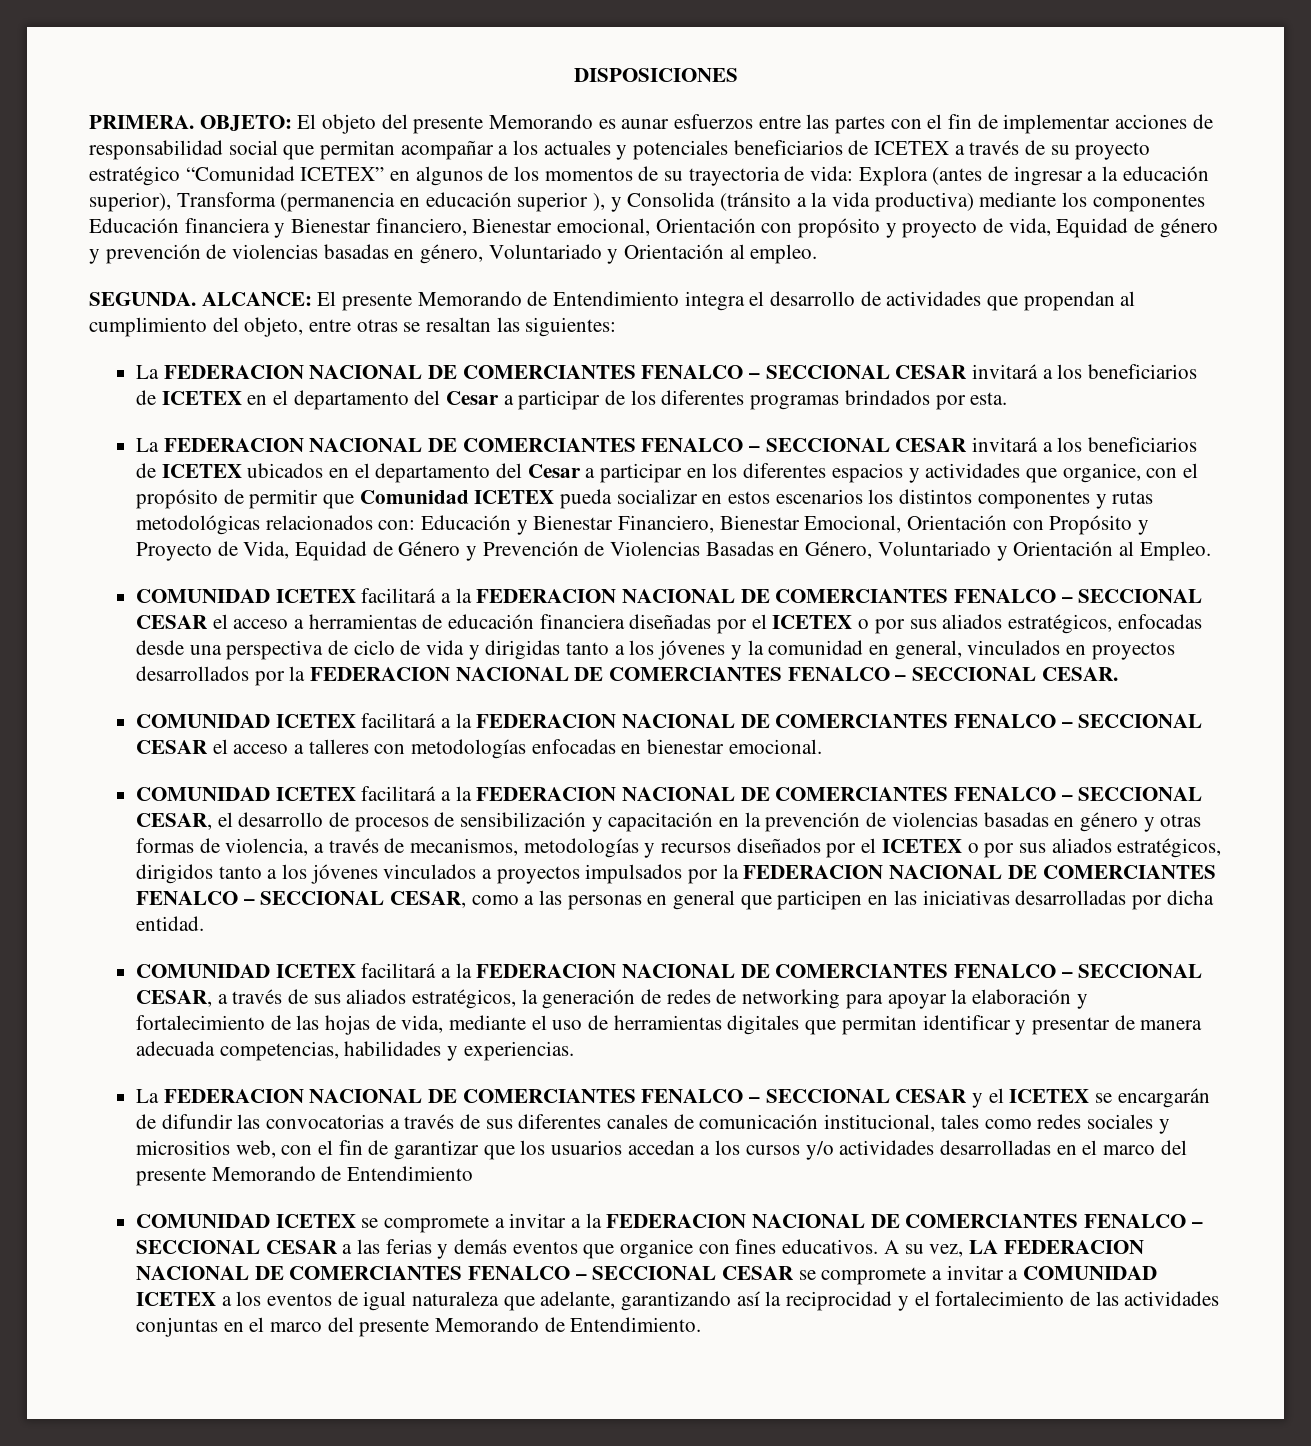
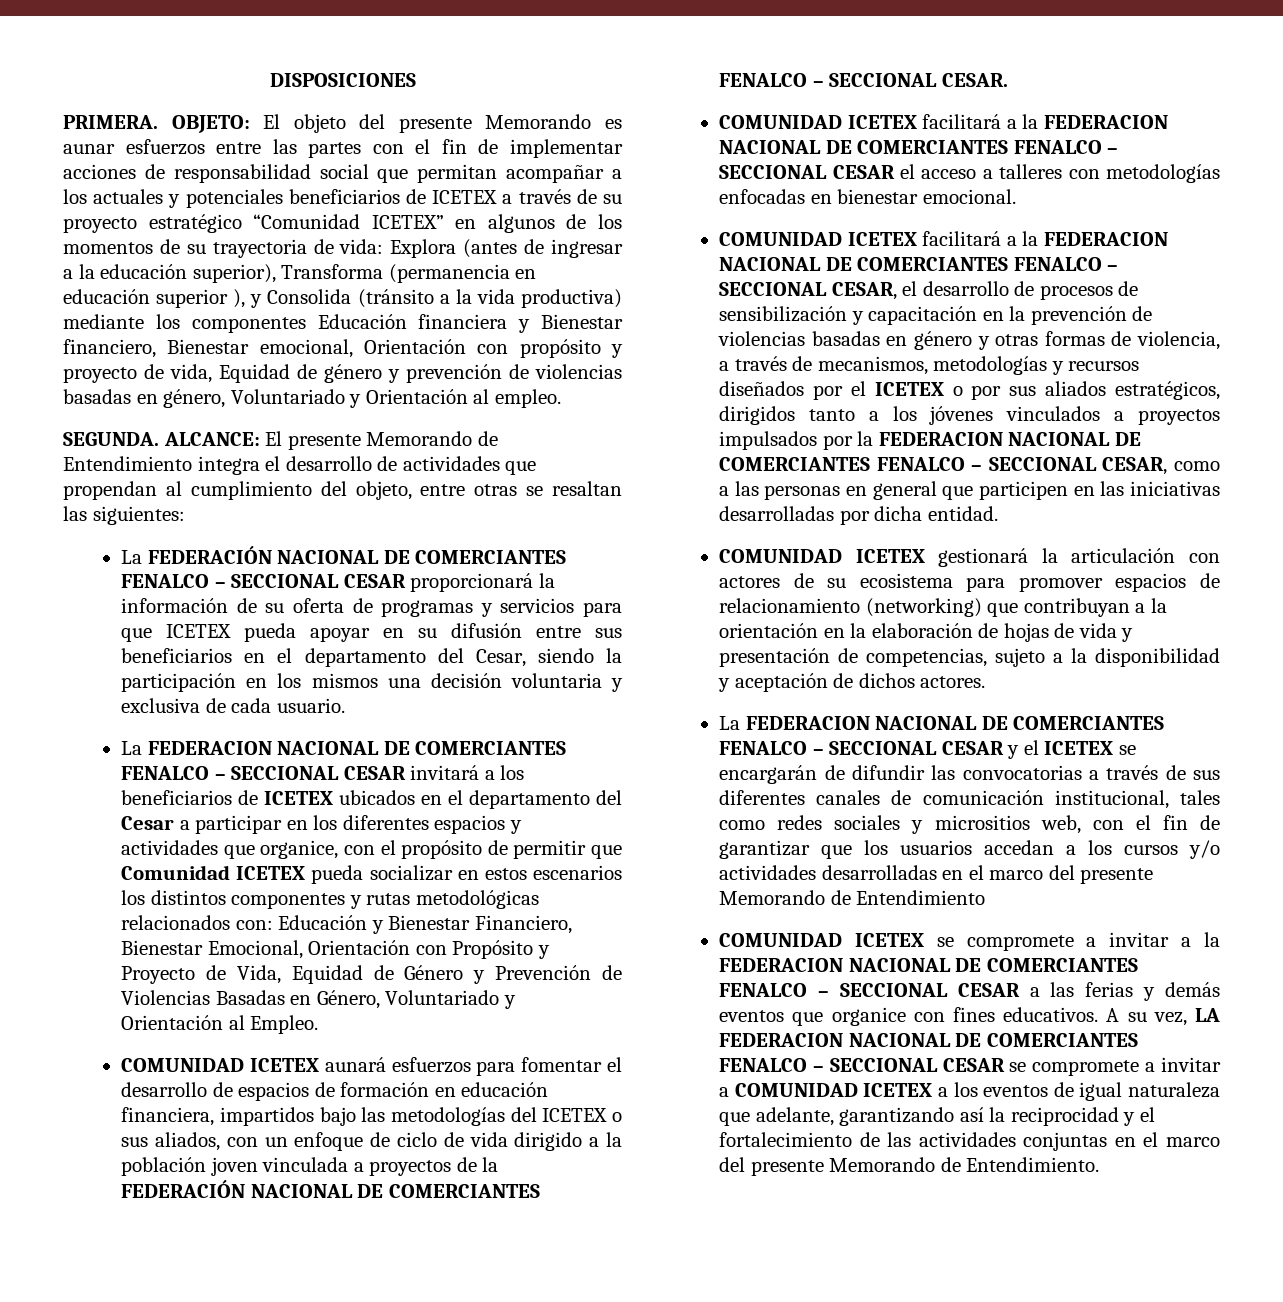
- La FEDERACION NACIONAL DE COMERCIANTES FENALCO – SECCIONAL CESAR invitará a los beneficiarios de ICETEX en el departamento del Cesar a participar de los diferentes programas brindados por esta.
+ La FEDERACIÓN NACIONAL DE COMERCIANTES FENALCO – SECCIONAL CESAR proporcionará la información de su oferta de programas y servicios para que ICETEX pueda apoyar en su difusión entre sus beneficiarios en el departamento del Cesar, siendo la participación en los mismos una decisión voluntaria y exclusiva de cada usuario.
- COMUNIDAD ICETEX facilitará a la FEDERACION NACIONAL DE COMERCIANTES FENALCO – SECCIONAL CESAR el acceso a herramientas de educación financiera diseñadas por el ICETEX o por sus aliados estratégicos, enfocadas desde una perspectiva de ciclo de vida y dirigidas tanto a los jóvenes y la comunidad en general, vinculados en proyectos desarrollados por la FEDERACION NACIONAL DE COMERCIANTES FENALCO – SECCIONAL CESAR.
+ COMUNIDAD ICETEX aunará esfuerzos para fomentar el desarrollo de espacios de formación en educación financiera, impartidos bajo las metodologías del ICETEX o sus aliados, con un enfoque de ciclo de vida dirigido a la población joven vinculada a proyectos de la FEDERACIÓN NACIONAL DE COMERCIANTES FENALCO – SECCIONAL CESAR.
- COMUNIDAD ICETEX facilitará a la FEDERACION NACIONAL DE COMERCIANTES FENALCO – SECCIONAL CESAR, a través de sus aliados estratégicos, la generación de redes de networking para apoyar la elaboración y fortalecimiento de las hojas de vida, mediante el uso de herramientas digitales que permitan identificar y presentar de manera adecuada competencias, habilidades y experiencias.
+ COMUNIDAD ICETEX gestionará la articulación con actores de su ecosistema para promover espacios de relacionamiento (networking) que contribuyan a la orientación en la elaboración de hojas de vida y presentación de competencias, sujeto a la disponibilidad y aceptación de dichos actores.

